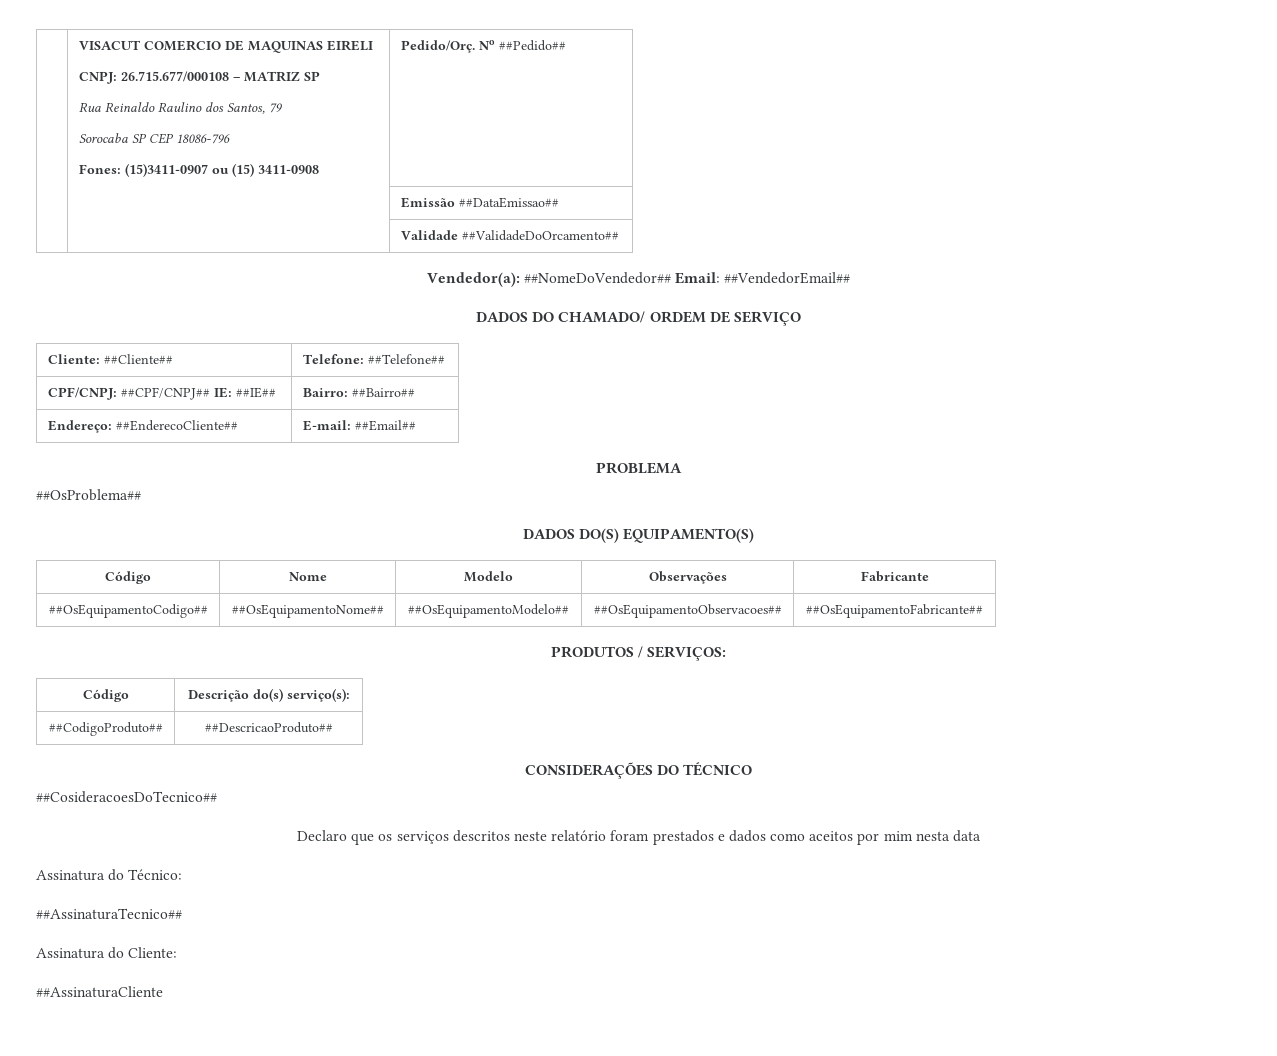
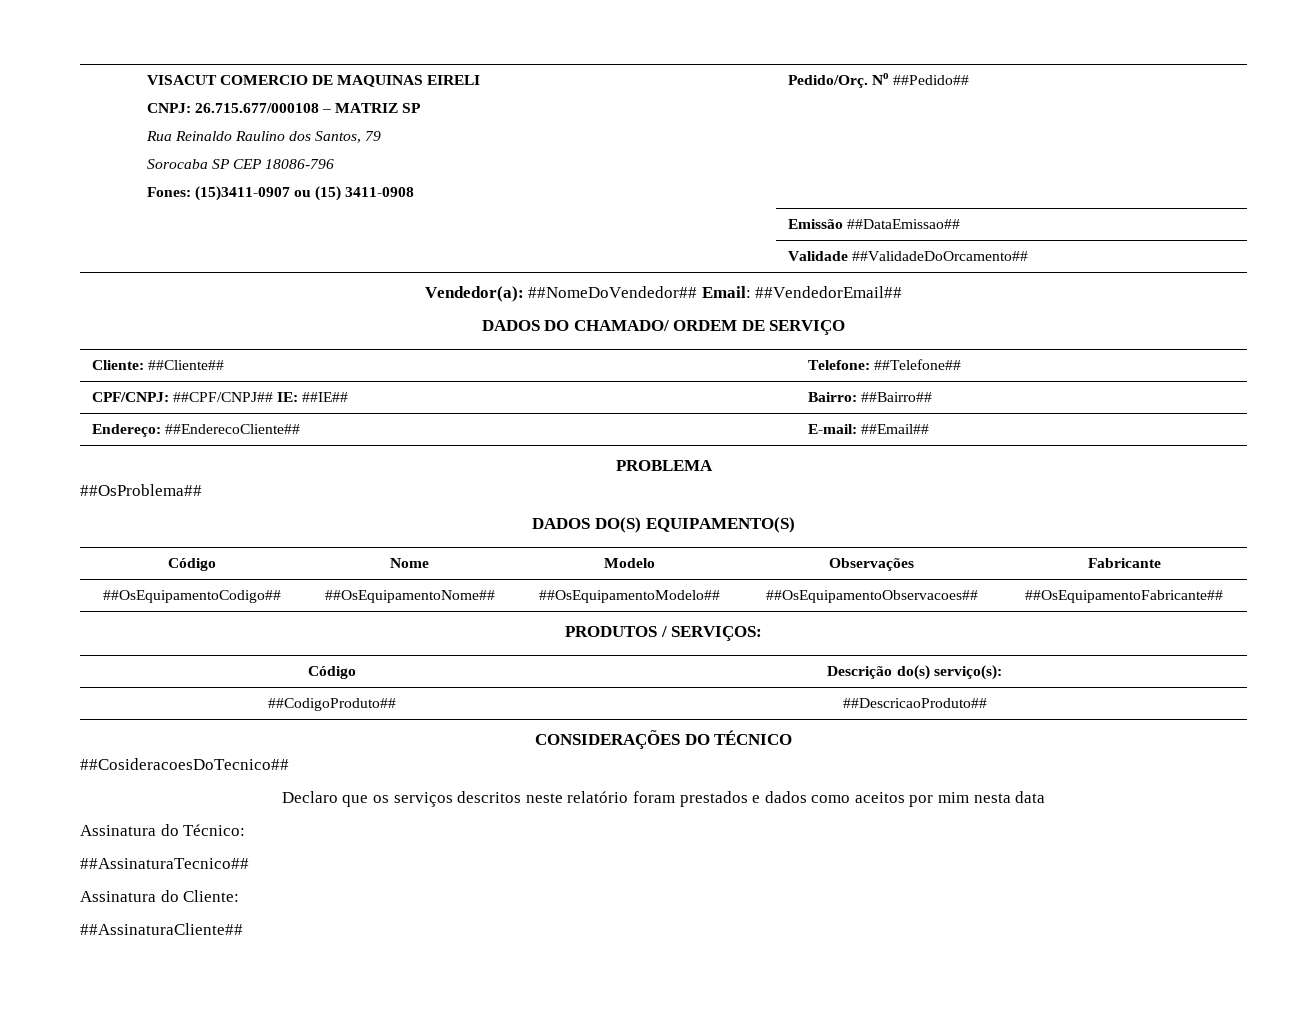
- ##AssinaturaCliente
+ ##AssinaturaCliente##

